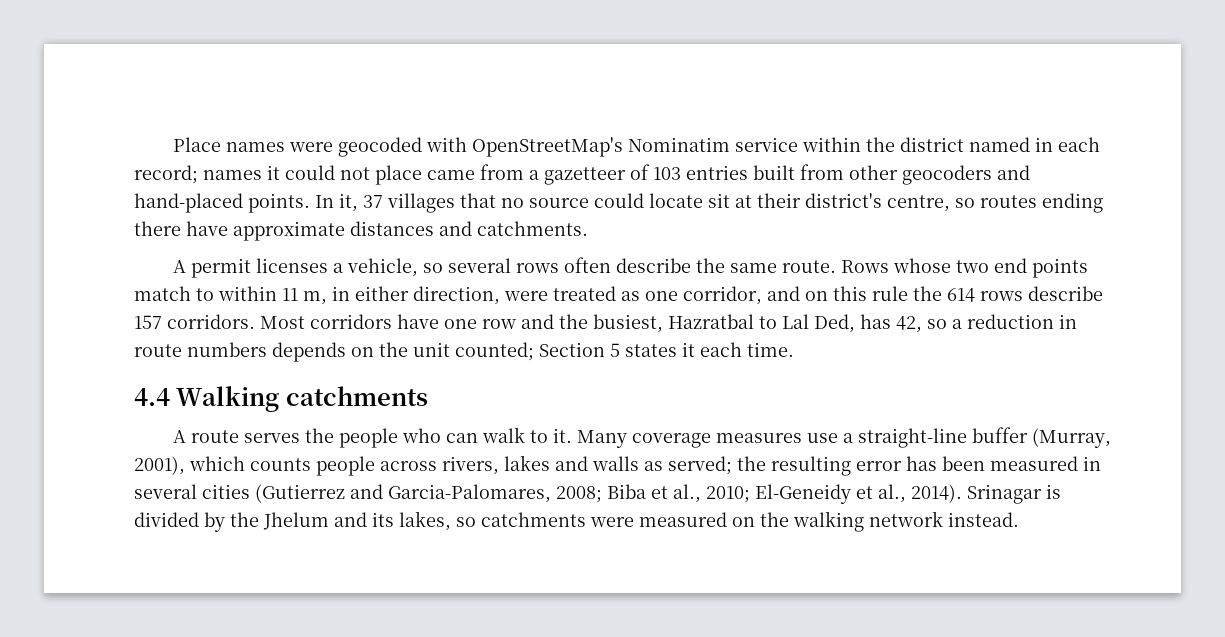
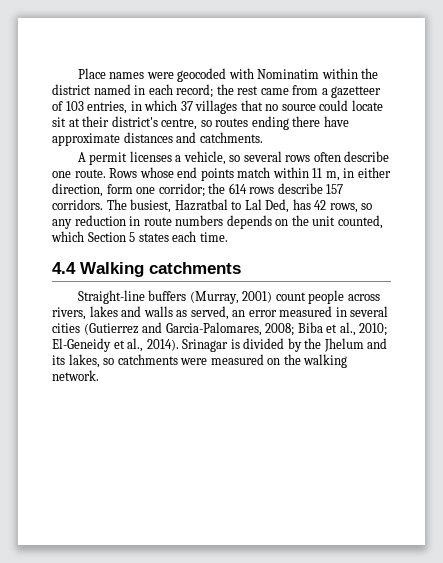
- Place names were geocoded with OpenStreetMap's Nominatim service within the district named in each record; names it could not place came from a gazetteer of 103 entries built from other geocoders and hand-placed points. In it, 37 villages that no source could locate sit at their district's centre, so routes ending there have approximate distances and catchments.
+ Place names were geocoded with Nominatim within the district named in each record; the rest came from a gazetteer of 103 entries, in which 37 villages that no source could locate sit at their district's centre, so routes ending there have approximate distances and catchments.
- A permit licenses a vehicle, so several rows often describe the same route.
+ A permit licenses a vehicle, so several rows often describe one route.
- Rows whose two end points match to within 11 m, in either direction, were treated as one corridor, and on this rule the 614 rows describe 157 corridors.
+ Rows whose end points match within 11 m, in either direction, form one corridor; the 614 rows describe 157 corridors.
- Most corridors have one row and the busiest, Hazratbal to Lal Ded, has 42, so a reduction in route numbers depends on the unit counted; Section 5 states it each time.
+ The busiest, Hazratbal to Lal Ded, has 42 rows, so any reduction in route numbers depends on the unit counted, which Section 5 states each time.
- A route serves the people who can walk to it. Many coverage measures use a straight-line buffer (Murray, 2001), which counts people across rivers, lakes and walls as served; the resulting error has been measured in several cities (Gutierrez and Garcia-Palomares, 2008; Biba et al., 2010; El-Geneidy et al., 2014).
+ Straight-line buffers (Murray, 2001) count people across rivers, lakes and walls as served, an error measured in several cities (Gutierrez and Garcia-Palomares, 2008; Biba et al., 2010; El-Geneidy et al., 2014).
- Srinagar is divided by the Jhelum and its lakes, so catchments were measured on the walking network instead.
+ Srinagar is divided by the Jhelum and its lakes, so catchments were measured on the walking network.

